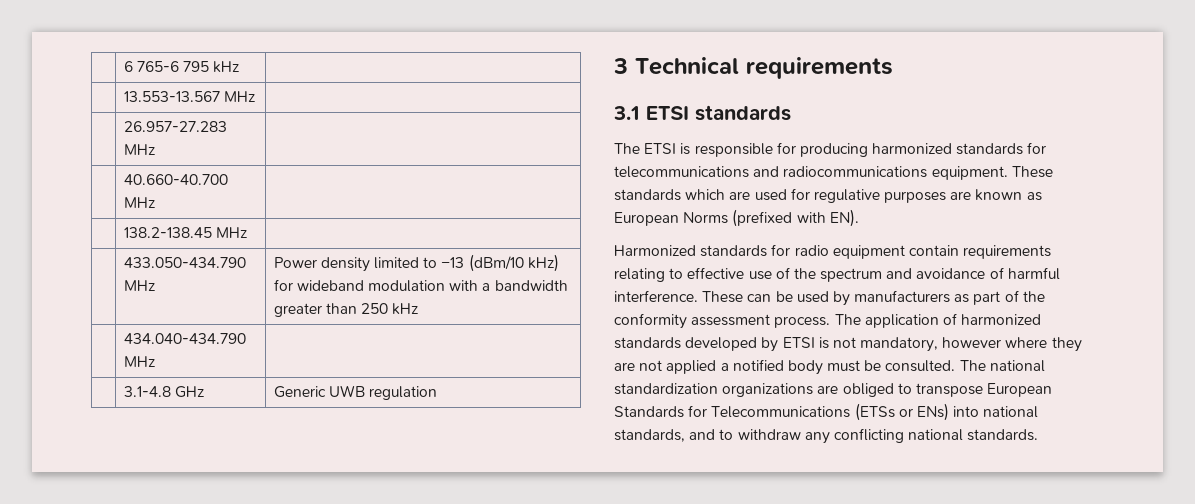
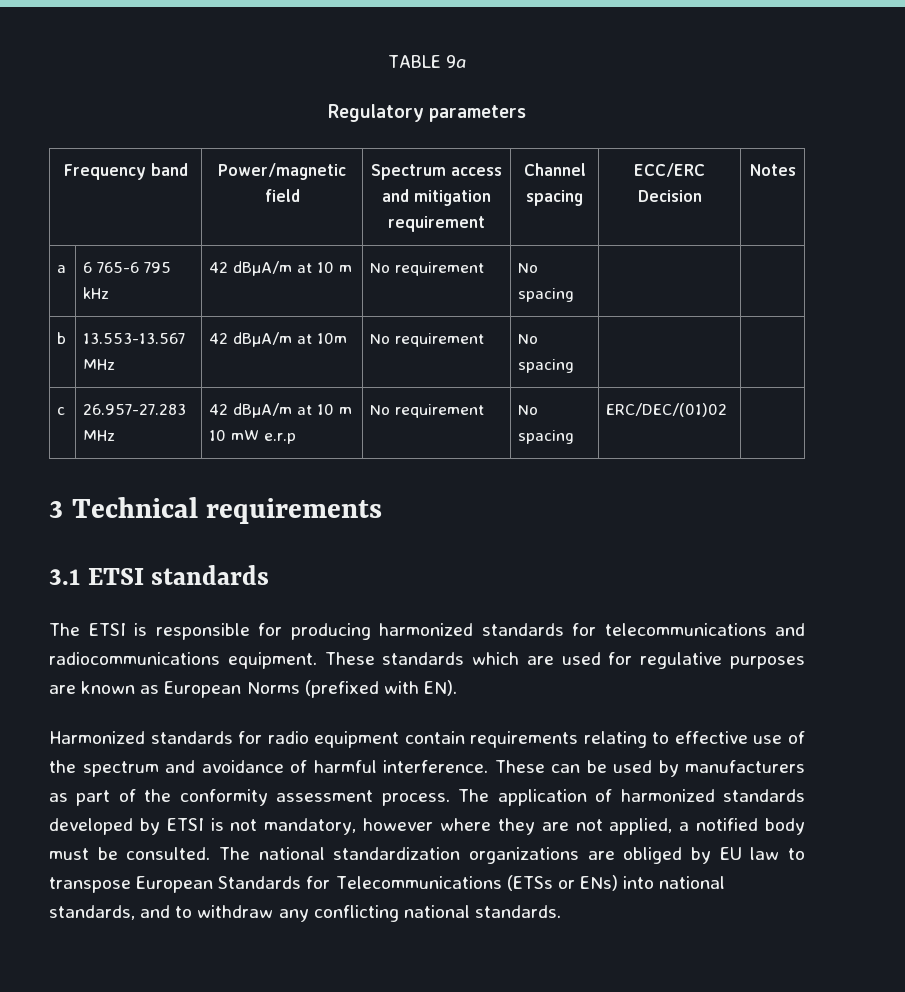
- | 6 765-6 795 kHz |
- | 13.553-13.567 MHz |
- | 26.957-27.283 MHz |
- | 40.660-40.700 MHz |
- | 138.2-138.45 MHz |
- | 433.050-434.790 MHz | Power density limited to −13 (dBm/10 kHz) for wideband modulation with a bandwidth greater than 250 kHz
- | 434.040-434.790 MHz |
- | 3.1-4.8 GHz | Generic UWB regulation
+ TABLE 9a
+ Regulatory parameters
+ Frequency band | Power/magnetic field | Spectrum access and mitigation requirement | Channel spacing | ECC/ERC Decision | Notes
+ a | 6 765-6 795 kHz | 42 dBµA/m at 10 m | No requirement | No spacing | |
+ b | 13.553-13.567 MHz | 42 dBµA/m at 10m | No requirement | No spacing | |
+ c | 26.957-27.283 MHz | 42 dBµA/m at 10 m 10 mW e.r.p | No requirement | No spacing | ERC/DEC/(01)02 |
- The application of harmonized standards developed by ETSI is not mandatory, however where they are not applied a notified body must be consulted.
+ The application of harmonized standards developed by ETSI is not mandatory, however where they are not applied, a notified body must be consulted.
- The national standardization organizations are obliged to transpose European Standards for Telecommunications (ETSs or ENs) into national standards, and to withdraw any conflicting national standards.
+ The national standardization organizations are obliged by EU law to transpose European Standards for Telecommunications (ETSs or ENs) into national standards, and to withdraw any conflicting national standards.

